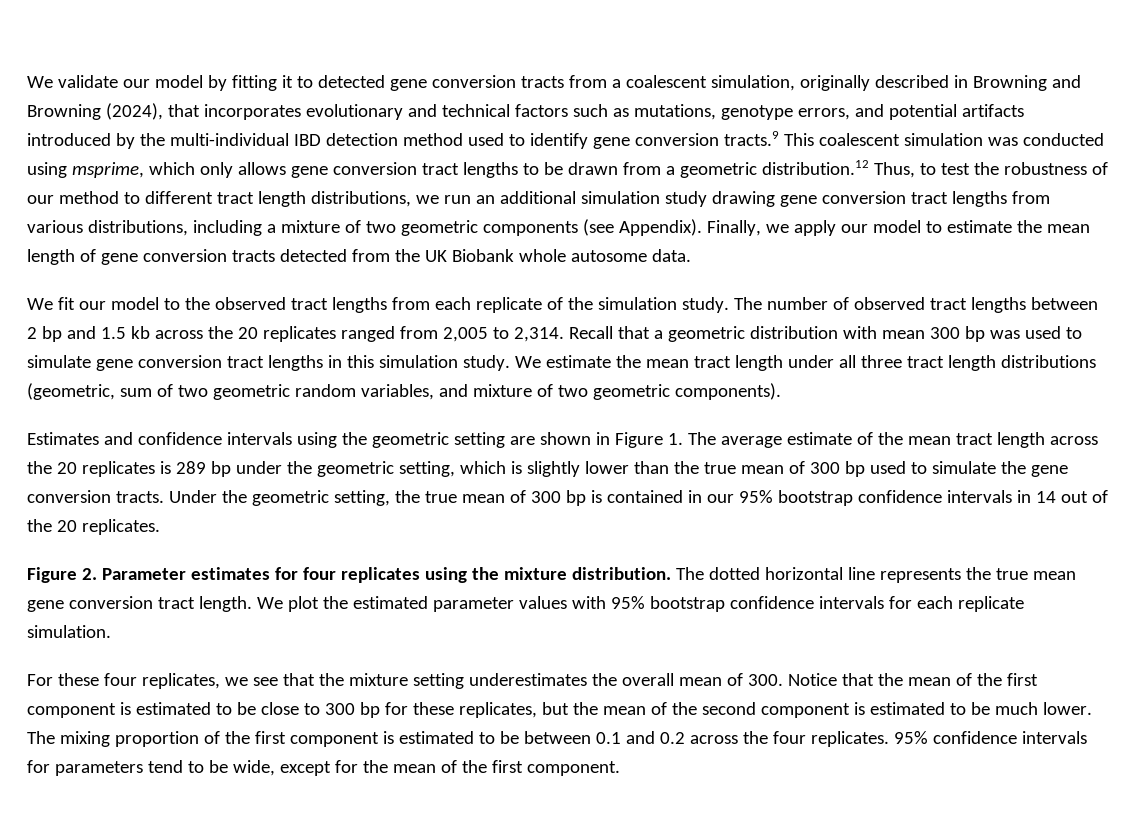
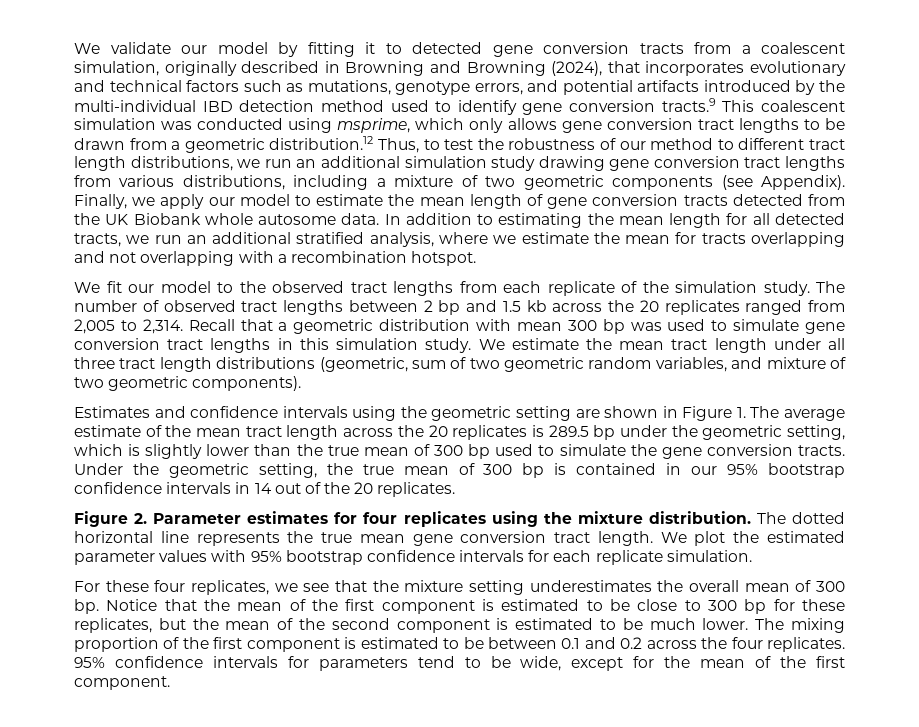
+ In addition to estimating the mean length for all detected tracts, we run an additional stratified analysis, where we estimate the mean for tracts overlapping and not overlapping with a recombination hotspot.
- Estimates and confidence intervals using the geometric setting are shown in Figure 1. The average estimate of the mean tract length across the 20 replicates is 289 bp under the geometric setting, which is slightly lower than the true mean of 300 bp used to simulate the gene conversion tracts.
+ Estimates and confidence intervals using the geometric setting are shown in Figure 1. The average estimate of the mean tract length across the 20 replicates is 289.5 bp under the geometric setting, which is slightly lower than the true mean of 300 bp used to simulate the gene conversion tracts.
- For these four replicates, we see that the mixture setting underestimates the overall mean of 300. Notice that the mean of the first component is estimated to be close to 300 bp for these replicates, but the mean of the second component is estimated to be much lower.
+ For these four replicates, we see that the mixture setting underestimates the overall mean of 300 bp. Notice that the mean of the first component is estimated to be close to 300 bp for these replicates, but the mean of the second component is estimated to be much lower.

